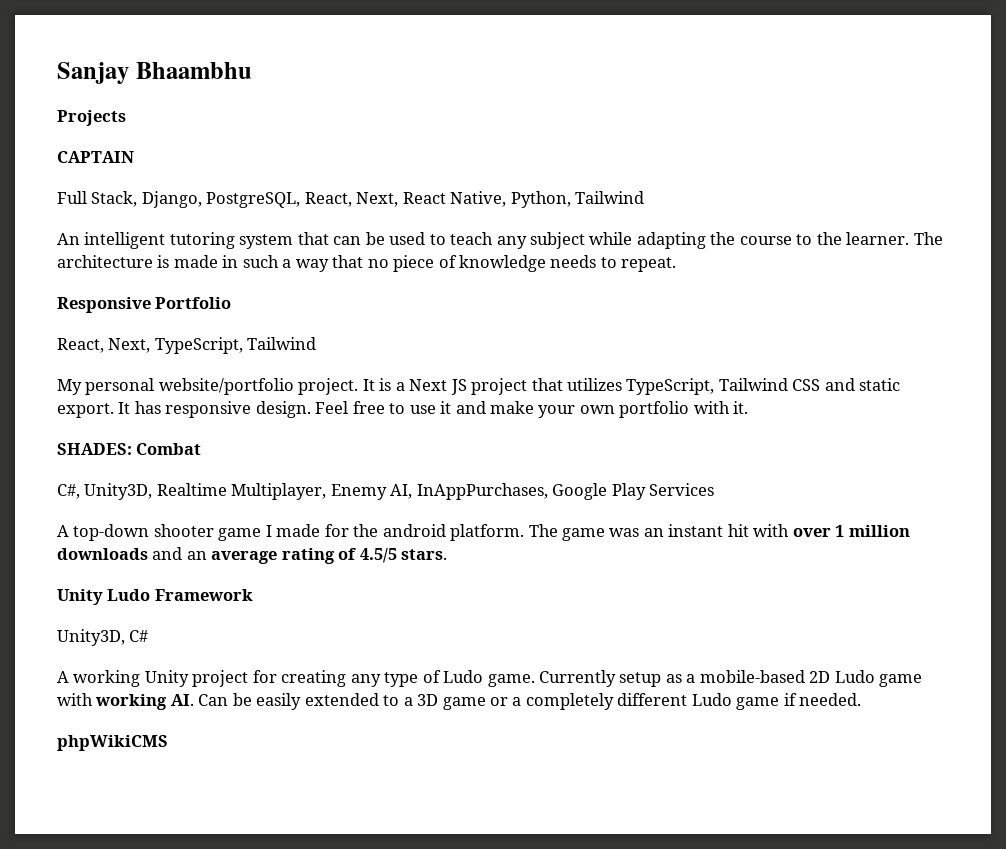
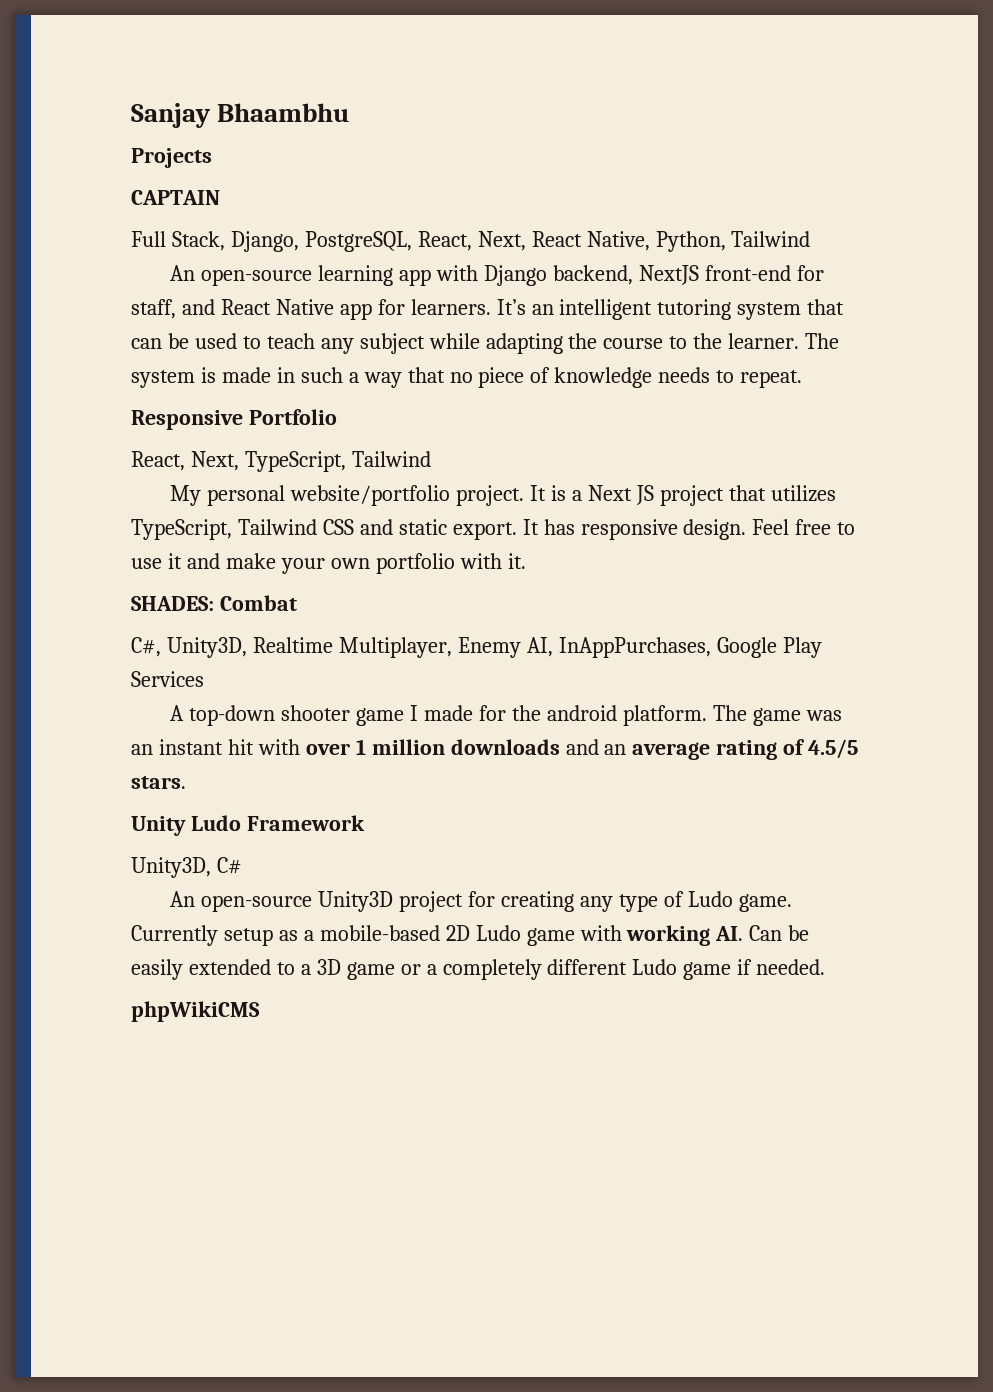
- An intelligent tutoring system that can be used to teach any subject while adapting the course to the learner.
+ An open-source learning app with Django backend, NextJS front-end for staff, and React Native app for learners. It’s an intelligent tutoring system that can be used to teach any subject while adapting the course to the learner.
- The architecture is made in such a way that no piece of knowledge needs to repeat.
+ The system is made in such a way that no piece of knowledge needs to repeat.
- A working Unity project for creating any type of Ludo game.
+ An open-source Unity3D project for creating any type of Ludo game.

